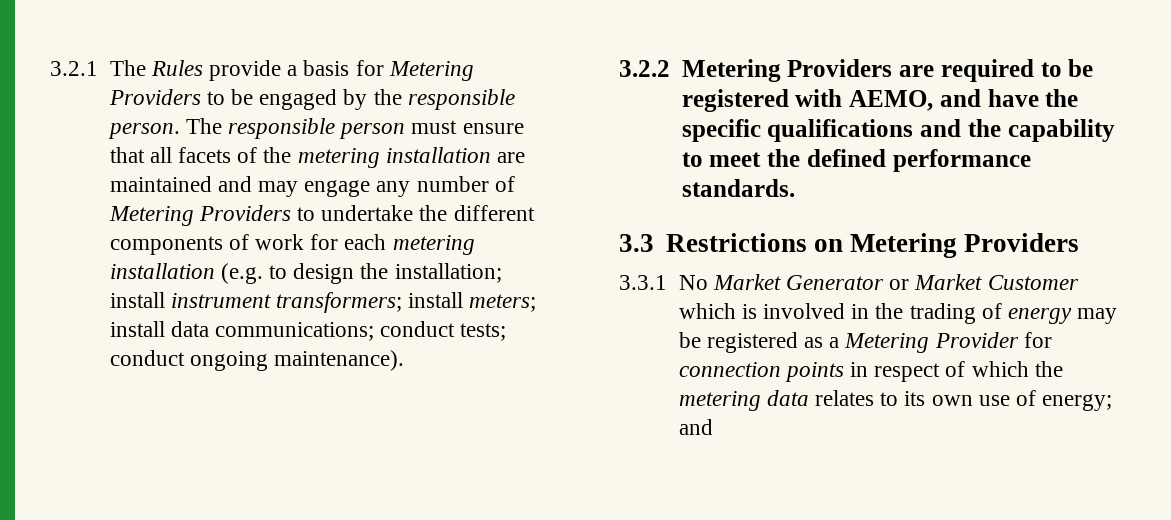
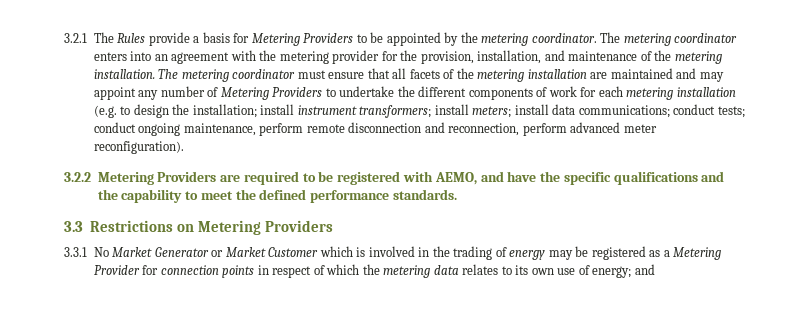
- 3.2.1 The Rules provide a basis for Metering Providers to be engaged by the responsible person. The responsible person must ensure that all facets of the metering installation are maintained and may engage any number of Metering Providers to undertake the different components of work for each metering installation (e.g. to design the installation; install instrument transformers; install meters; install data communications; conduct tests; conduct ongoing maintenance).
+ 3.2.1 The Rules provide a basis for Metering Providers to be appointed by the metering coordinator. The metering coordinator enters into an agreement with the metering provider for the provision, installation, and maintenance of the metering installation. The metering coordinator must ensure that all facets of the metering installation are maintained and may appoint any number of Metering Providers to undertake the different components of work for each metering installation (e.g. to design the installation; install instrument transformers; install meters; install data communications; conduct tests; conduct ongoing maintenance, perform remote disconnection and reconnection, perform advanced meter reconfiguration).

